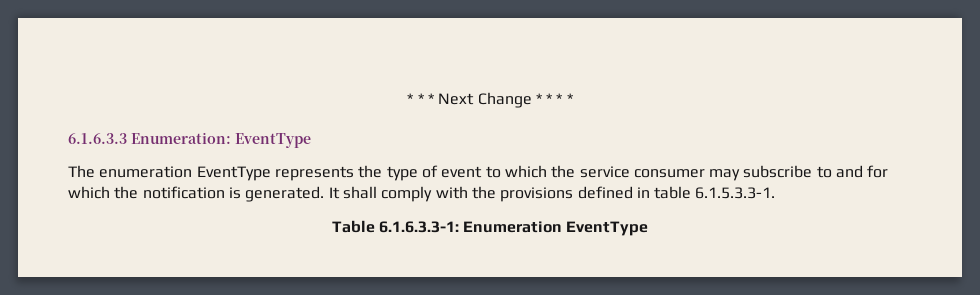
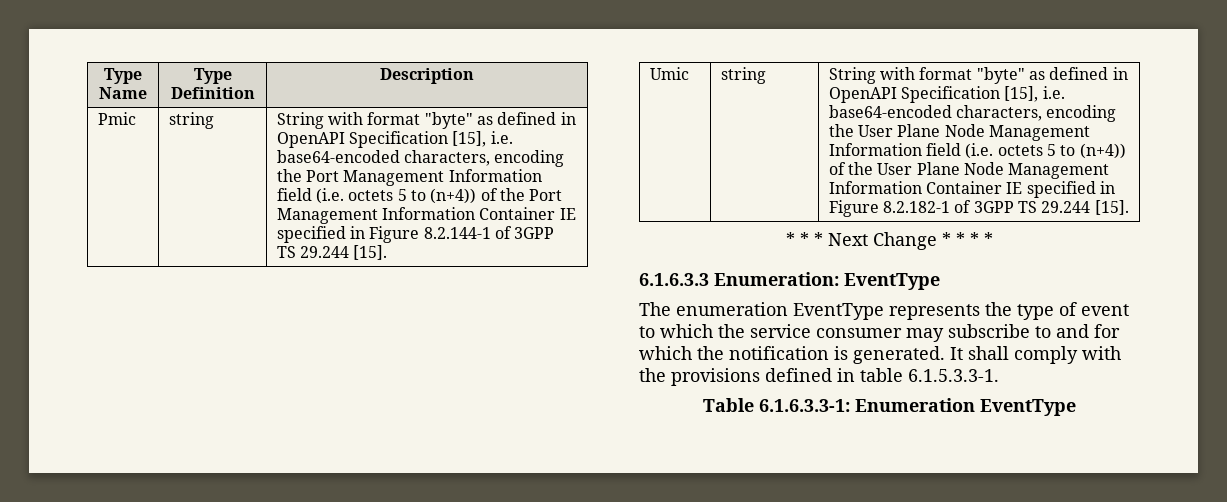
+ Type Name | Type Definition | Description
+ Pmic | string | String with format "byte" as defined in OpenAPI Specification [15], i.e. base64-encoded characters, encoding the Port Management Information field (i.e. octets 5 to (n+4)) of the Port Management Information Container IE specified in Figure 8.2.144-1 of 3GPP TS 29.244 [15].
+ Umic | string | String with format "byte" as defined in OpenAPI Specification [15], i.e. base64-encoded characters, encoding the User Plane Node Management Information field (i.e. octets 5 to (n+4)) of the User Plane Node Management Information Container IE specified in Figure 8.2.182-1 of 3GPP TS 29.244 [15].

